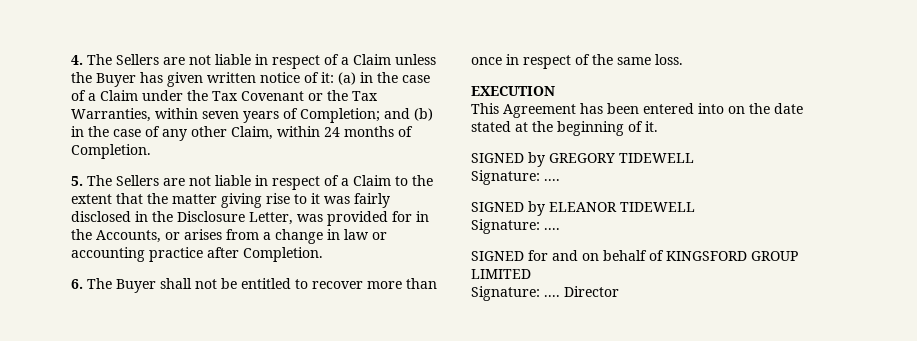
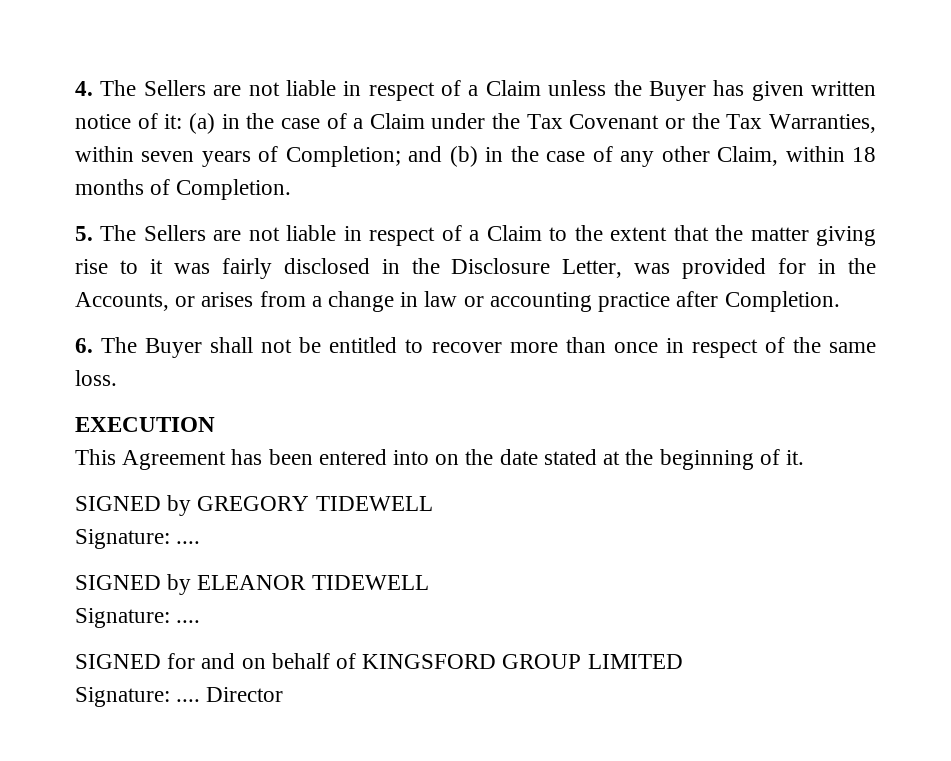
- 4. The Sellers are not liable in respect of a Claim unless the Buyer has given written notice of it: (a) in the case of a Claim under the Tax Covenant or the Tax Warranties, within seven years of Completion; and (b) in the case of any other Claim, within 24 months of Completion.
+ 4. The Sellers are not liable in respect of a Claim unless the Buyer has given written notice of it: (a) in the case of a Claim under the Tax Covenant or the Tax Warranties, within seven years of Completion; and (b) in the case of any other Claim, within 18 months of Completion.

